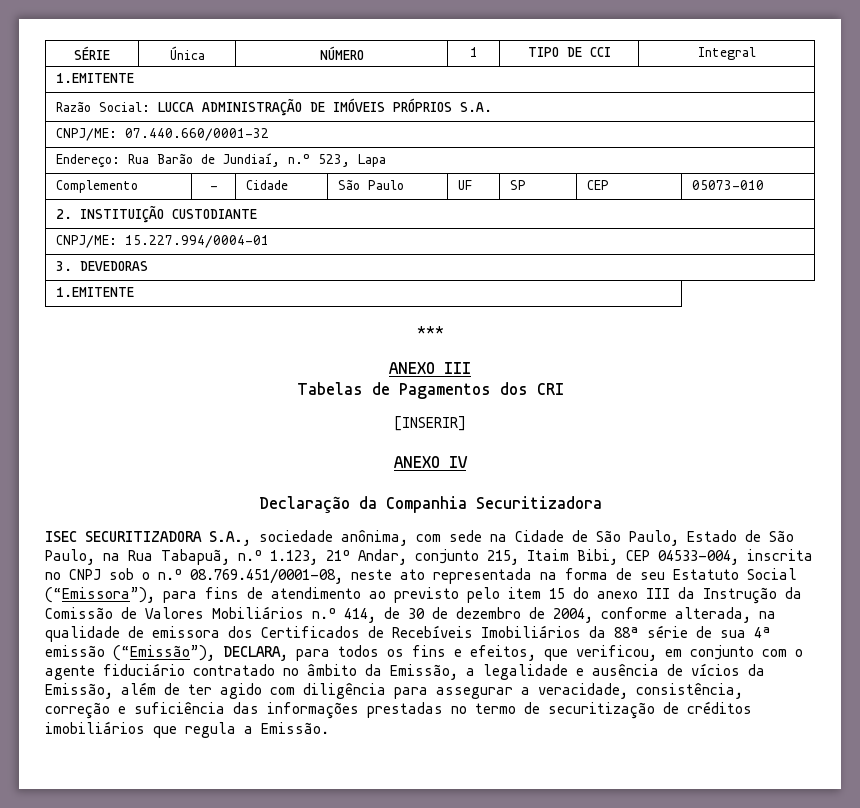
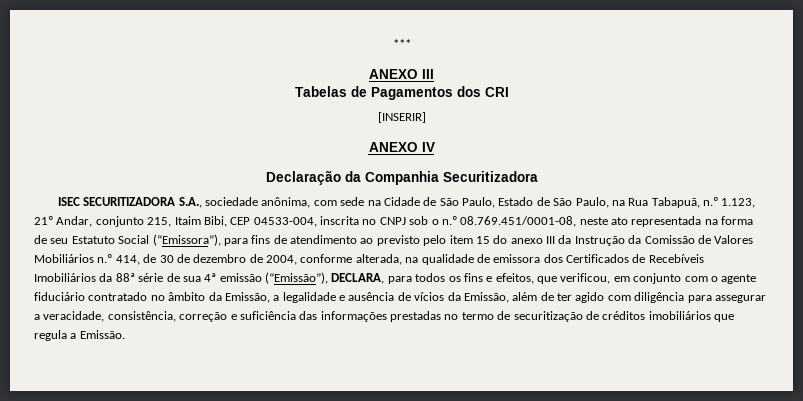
- SÉRIE | Única | NÚMERO | 1 | TIPO DE CCI | Integral
- 1.EMITENTE
- Razão Social: LUCCA ADMINISTRAÇÃO DE IMÓVEIS PRÓPRIOS S.A.
- CNPJ/ME: 07.440.660/0001-32
- Endereço: Rua Barão de Jundiaí, n.º 523, Lapa
- Complemento | - | Cidade | São Paulo | UF | SP | CEP | 05073-010
- 2. INSTITUIÇÃO CUSTODIANTE
- CNPJ/ME: 15.227.994/0004-01
- 3. DEVEDORAS
- 1.EMITENTE

